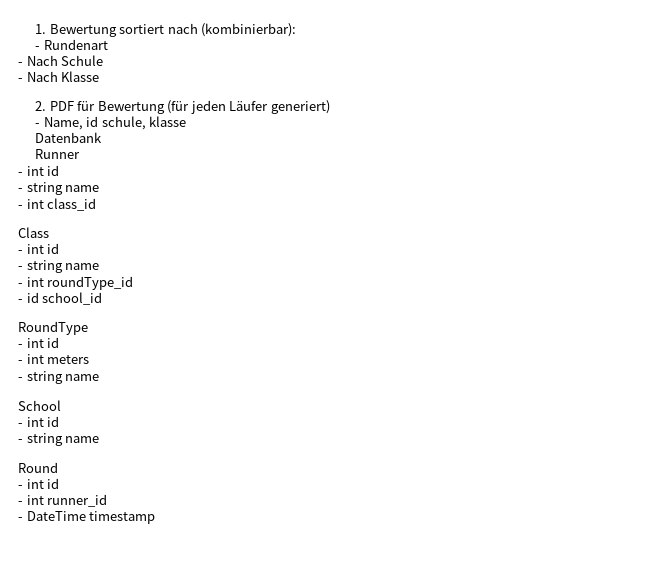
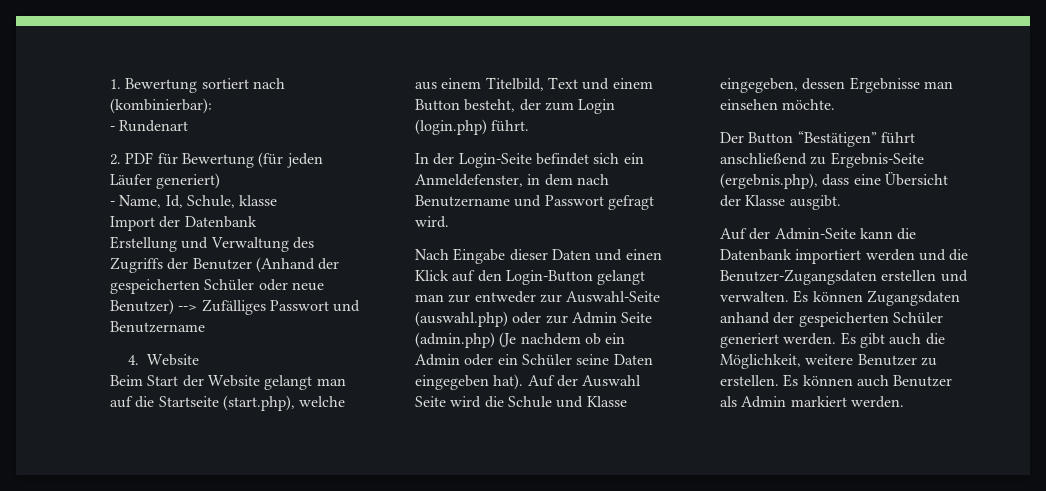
- - Nach Schule
- - Nach Klasse
- - Name, id schule, klasse
+ - Name, Id, Schule, klasse
- Datenbank
+ Import der Datenbank
- Runner
- - int id
- - string name
- - int class_id
- Class
- - int id
- - string name
- - int roundType_id
- - id school_id
- RoundType
- - int id
- - int meters
- - string name
- School
- - int id
- - string name
- Round
- - int id
- - int runner_id
- - DateTime timestamp
+ Erstellung und Verwaltung des Zugriffs der Benutzer (Anhand der gespeicherten Schüler oder neue Benutzer) --> Zufälliges Passwort und Benutzername
+ 4. Website
+ Beim Start der Website gelangt man auf die Startseite (start.php), welche aus einem Titelbild, Text und einem Button besteht, der zum Login (login.php) führt.
+ In der Login-Seite befindet sich ein Anmeldefenster, in dem nach Benutzername und Passwort gefragt wird.
+ Nach Eingabe dieser Daten und einen Klick auf den Login-Button gelangt man zur entweder zur Auswahl-Seite (auswahl.php) oder zur Admin Seite (admin.php) (Je nachdem ob ein Admin oder ein Schüler seine Daten eingegeben hat). Auf der Auswahl Seite wird die Schule und Klasse eingegeben, dessen Ergebnisse man einsehen möchte.
+ Der Button “Bestätigen” führt anschließend zu Ergebnis-Seite (ergebnis.php), dass eine Übersicht der Klasse ausgibt.
+ Auf der Admin-Seite kann die Datenbank importiert werden und die Benutzer-Zugangsdaten erstellen und verwalten. Es können Zugangsdaten anhand der gespeicherten Schüler generiert werden. Es gibt auch die Möglichkeit, weitere Benutzer zu erstellen. Es können auch Benutzer als Admin markiert werden.

